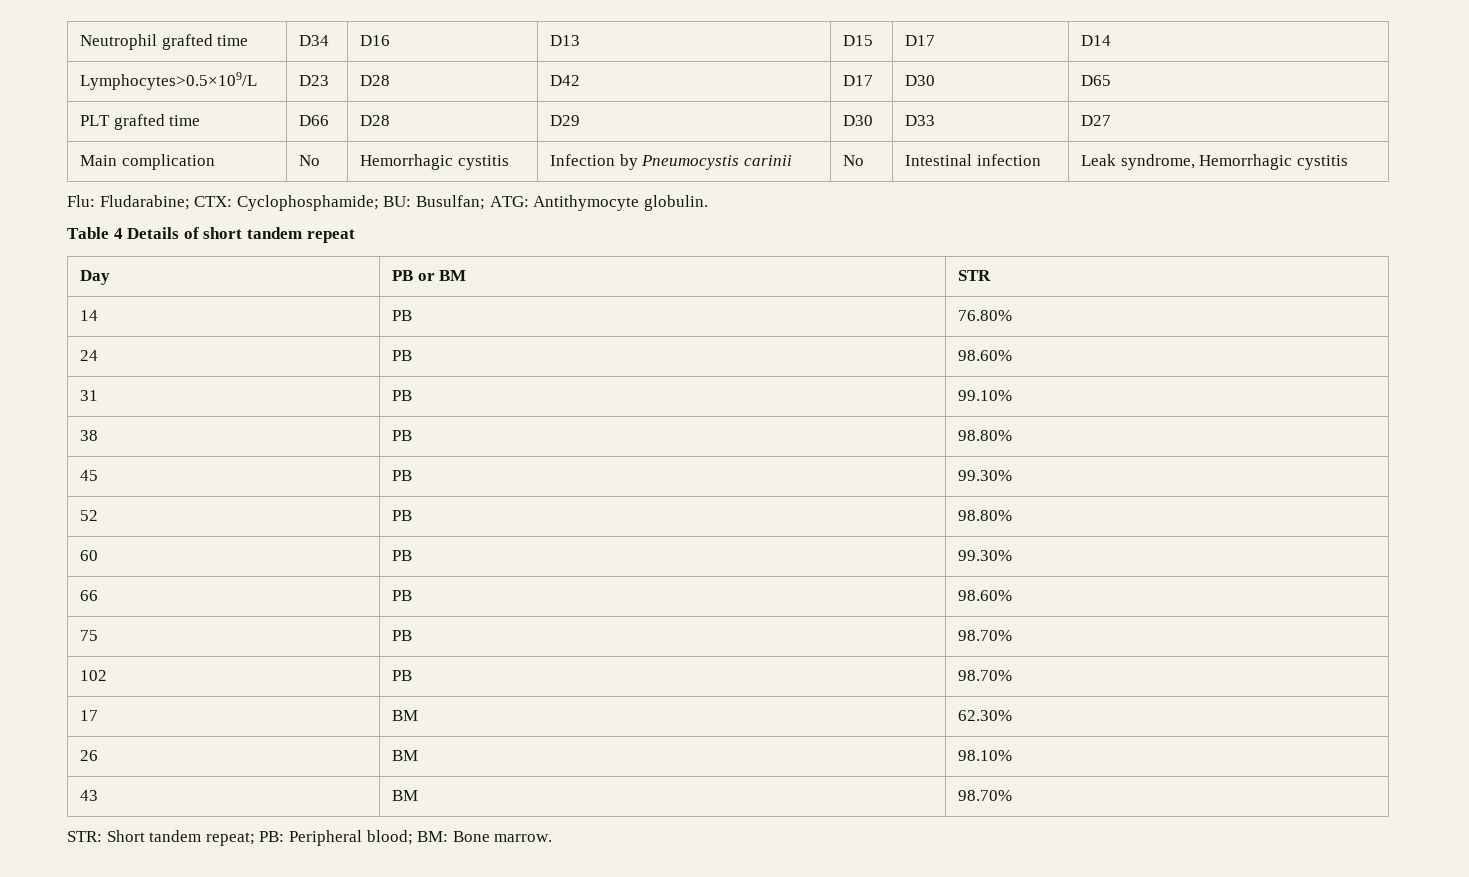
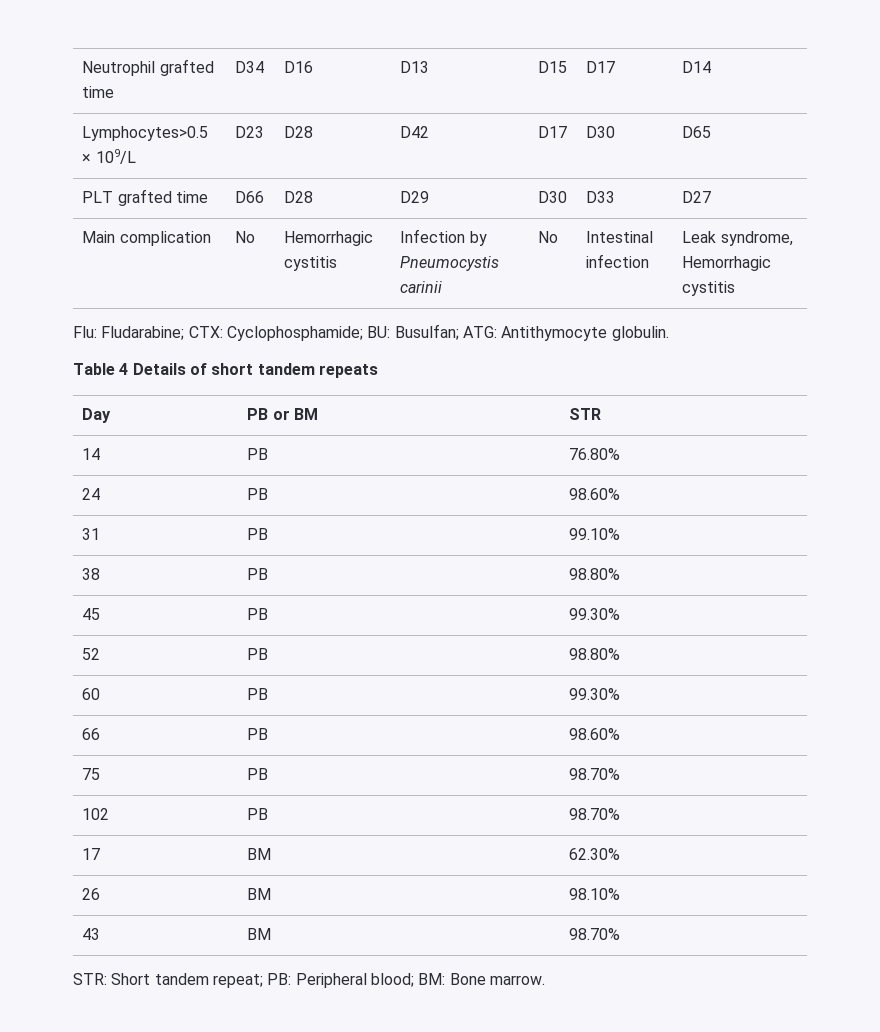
- Lymphocytes>0.5×109/L | D23 | D28 | D42 | D17 | D30 | D65
+ Lymphocytes>0.5 × 109/L | D23 | D28 | D42 | D17 | D30 | D65
- Table 4 Details of short tandem repeat
+ Table 4 Details of short tandem repeats

